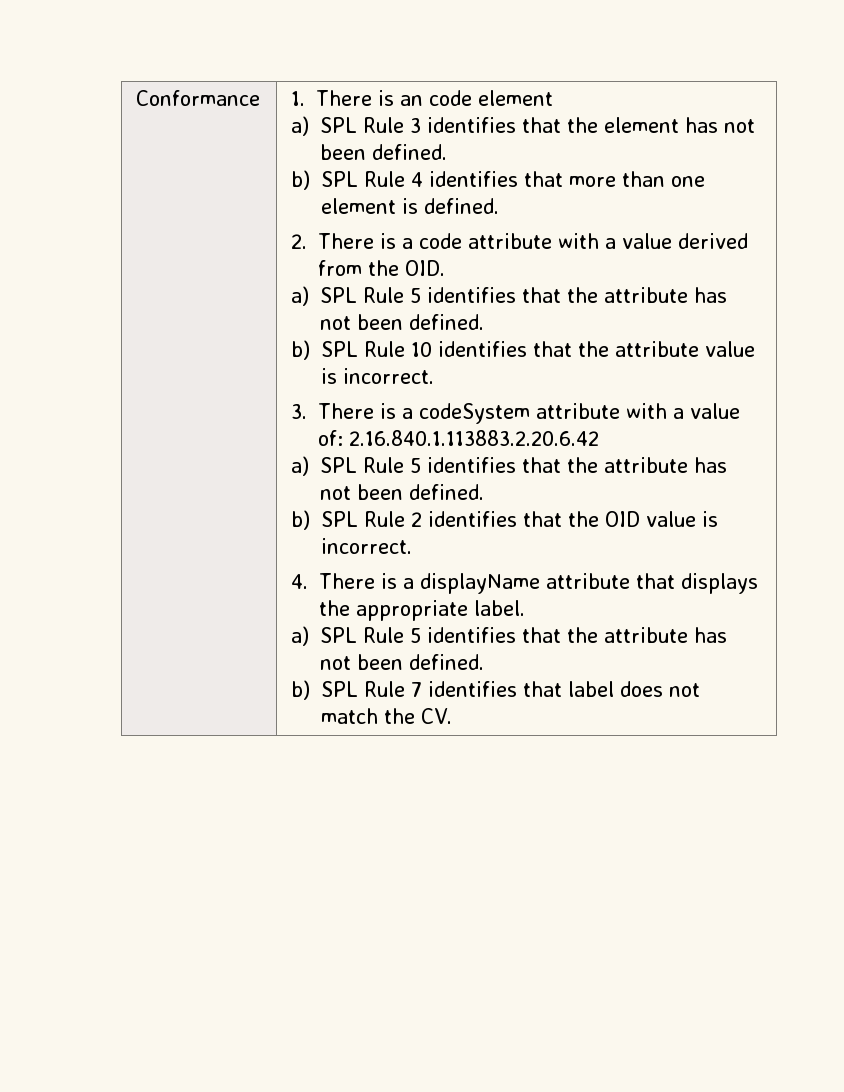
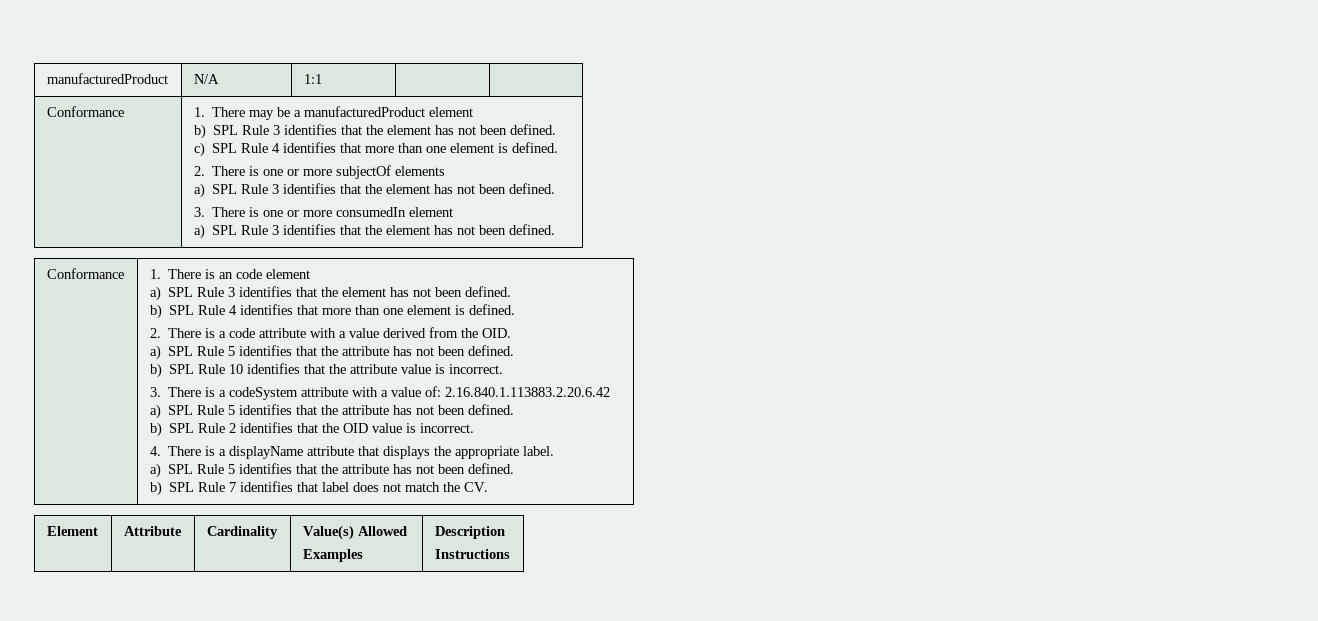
+ manufacturedProduct | N/A | 1:1 | |
+ Conformance | 1. There may be a manufacturedProduct element
+ b) SPL Rule 3 identifies that the element has not been defined.
+ c) SPL Rule 4 identifies that more than one element is defined.
+ 2. There is one or more subjectOf elements
+ a) SPL Rule 3 identifies that the element has not been defined.
+ 3. There is one or more consumedIn element
+ a) SPL Rule 3 identifies that the element has not been defined.
+ Element | Attribute | Cardinality | Value(s) Allowed
+ Examples | Description
+ Instructions

